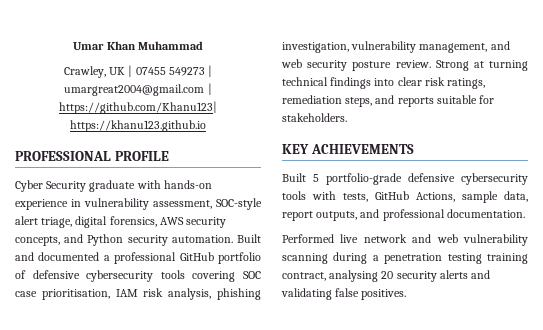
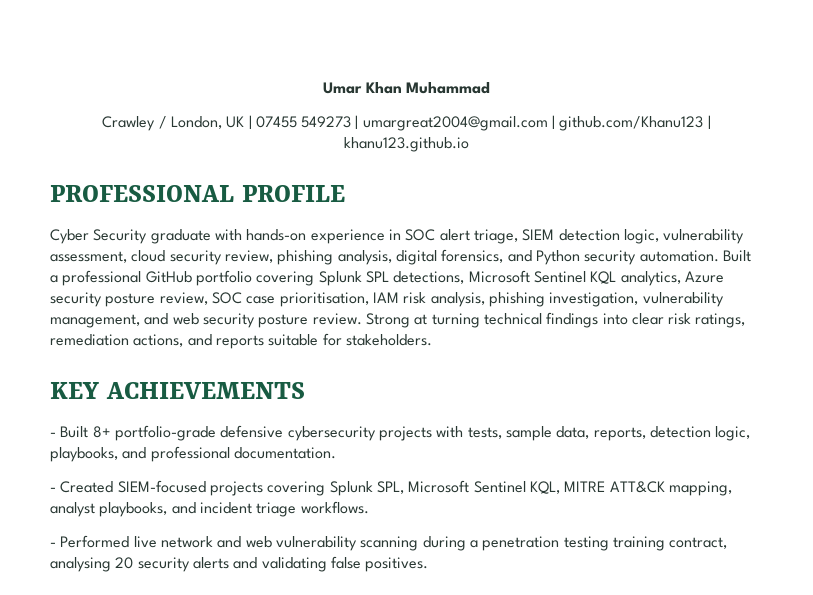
- Crawley, UK | 07455 549273 | umargreat2004@gmail.com | https://github.com/Khanu123| https://khanu123.github.io
+ Crawley / London, UK | 07455 549273 | umargreat2004@gmail.com | github.com/Khanu123 | khanu123.github.io
- Cyber Security graduate with hands-on experience in vulnerability assessment, SOC-style alert triage, digital forensics, AWS security concepts, and Python security automation.
+ Cyber Security graduate with hands-on experience in SOC alert triage, SIEM detection logic, vulnerability assessment, cloud security review, phishing analysis, digital forensics, and Python security automation.
- Built and documented a professional GitHub portfolio of defensive cybersecurity tools covering SOC case prioritisation, IAM risk analysis, phishing investigation, vulnerability management, and web security posture review.
+ Built a professional GitHub portfolio covering Splunk SPL detections, Microsoft Sentinel KQL analytics, Azure security posture review, SOC case prioritisation, IAM risk analysis, phishing investigation, vulnerability management, and web security posture review.
- Strong at turning technical findings into clear risk ratings, remediation steps, and reports suitable for stakeholders.
+ Strong at turning technical findings into clear risk ratings, remediation actions, and reports suitable for stakeholders.
- Built 5 portfolio-grade defensive cybersecurity tools with tests, GitHub Actions, sample data, report outputs, and professional documentation.
- Performed live network and web vulnerability scanning during a penetration testing training contract, analysing 20 security alerts and validating false positives.
+ - Built 8+ portfolio-grade defensive cybersecurity projects with tests, sample data, reports, detection logic, playbooks, and professional documentation.
+ - Created SIEM-focused projects covering Splunk SPL, Microsoft Sentinel KQL, MITRE ATT&CK mapping, analyst playbooks, and incident triage workflows.
+ - Performed live network and web vulnerability scanning during a penetration testing training contract, analysing 20 security alerts and validating false positives.

